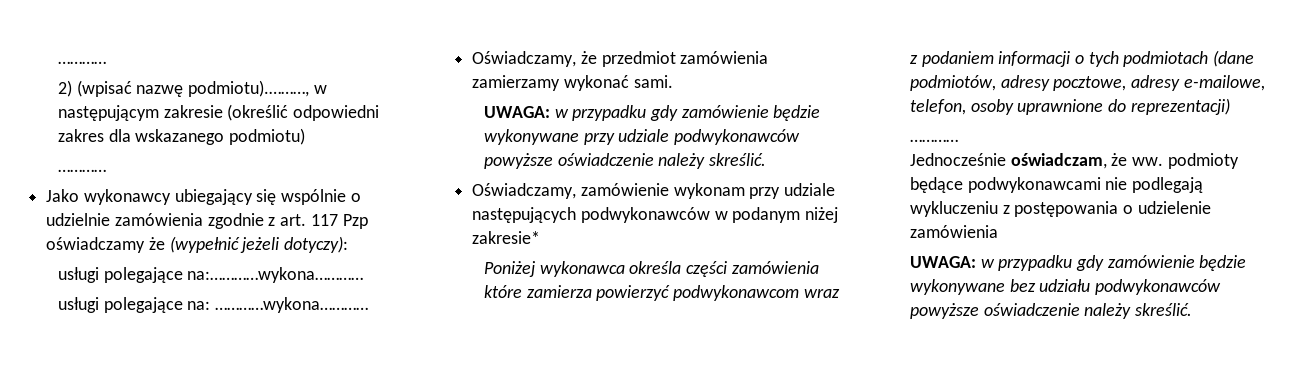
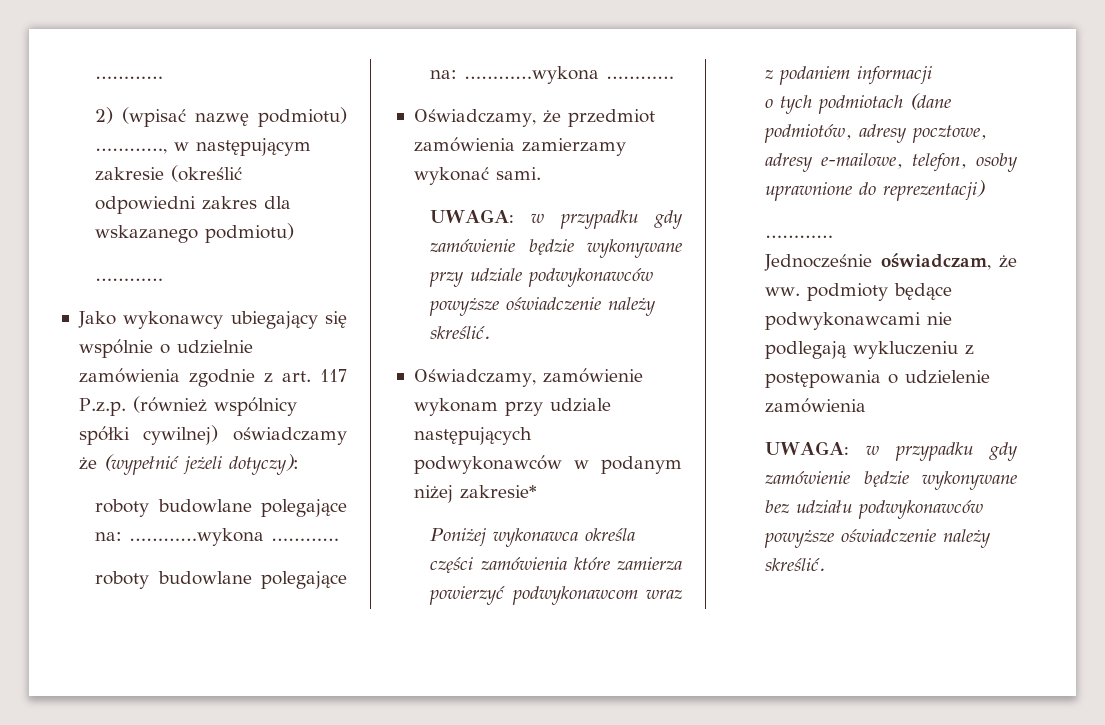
- 2) (wpisać nazwę podmiotu).………, w następującym zakresie (określić odpowiedni zakres dla wskazanego podmiotu)
+ 2) (wpisać nazwę podmiotu) …………, w następującym zakresie (określić odpowiedni zakres dla wskazanego podmiotu)
- Jako wykonawcy ubiegający się wspólnie o udzielnie zamówienia zgodnie z art. 117 Pzp oświadczamy że (wypełnić jeżeli dotyczy):
- usługi polegające na:…………wykona…………
- usługi polegające na: …………wykona…………
+ Jako wykonawcy ubiegający się wspólnie o udzielnie zamówienia zgodnie z art. 117 P.z.p. (również wspólnicy spółki cywilnej) oświadczamy że (wypełnić jeżeli dotyczy):
+ roboty budowlane polegające na: …………wykona …………
+ roboty budowlane polegające na: …………wykona …………
- Poniżej wykonawca określa części zamówienia które zamierza powierzyć podwykonawcom wraz z podaniem informacji o tych podmiotach (dane podmiotów, adresy pocztowe, adresy e-mailowe, telefon, osoby uprawnione do reprezentacji)
+ Poniżej wykonawca określa części zamówienia które zamierza powierzyć podwykonawcom wraz z podaniem informacji
+ o tych podmiotach (dane podmiotów, adresy pocztowe, adresy e-mailowe, telefon, osoby uprawnione do reprezentacji)

